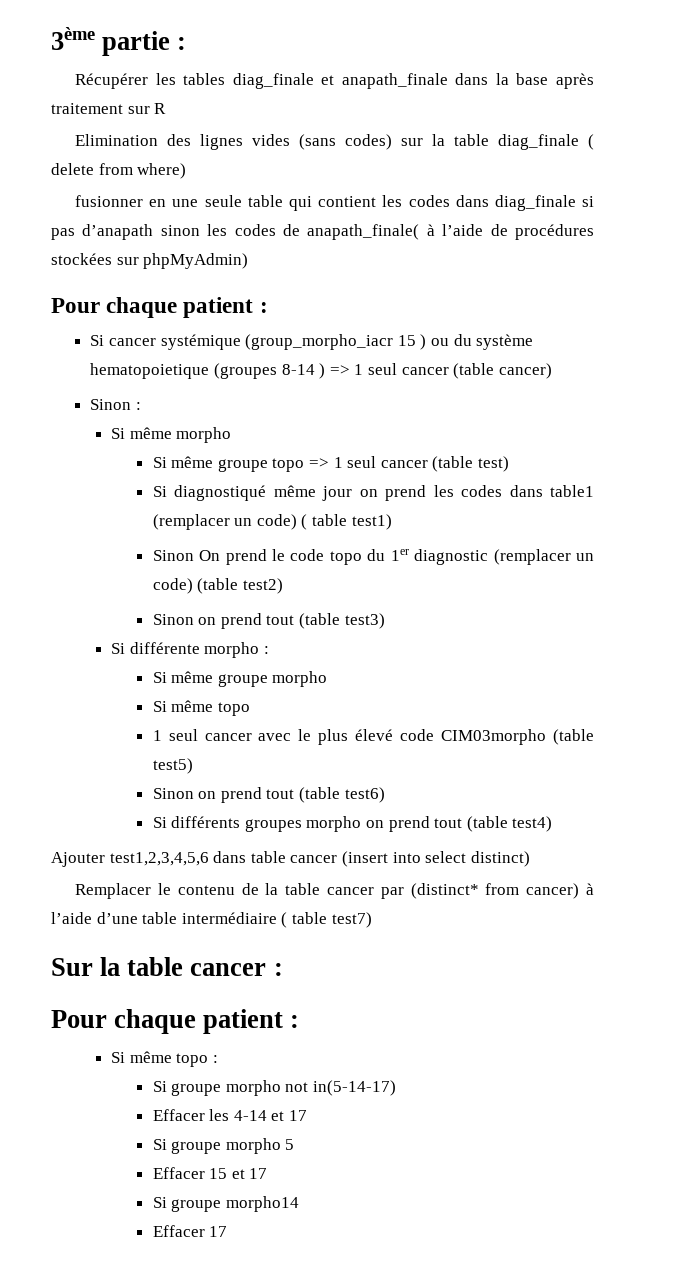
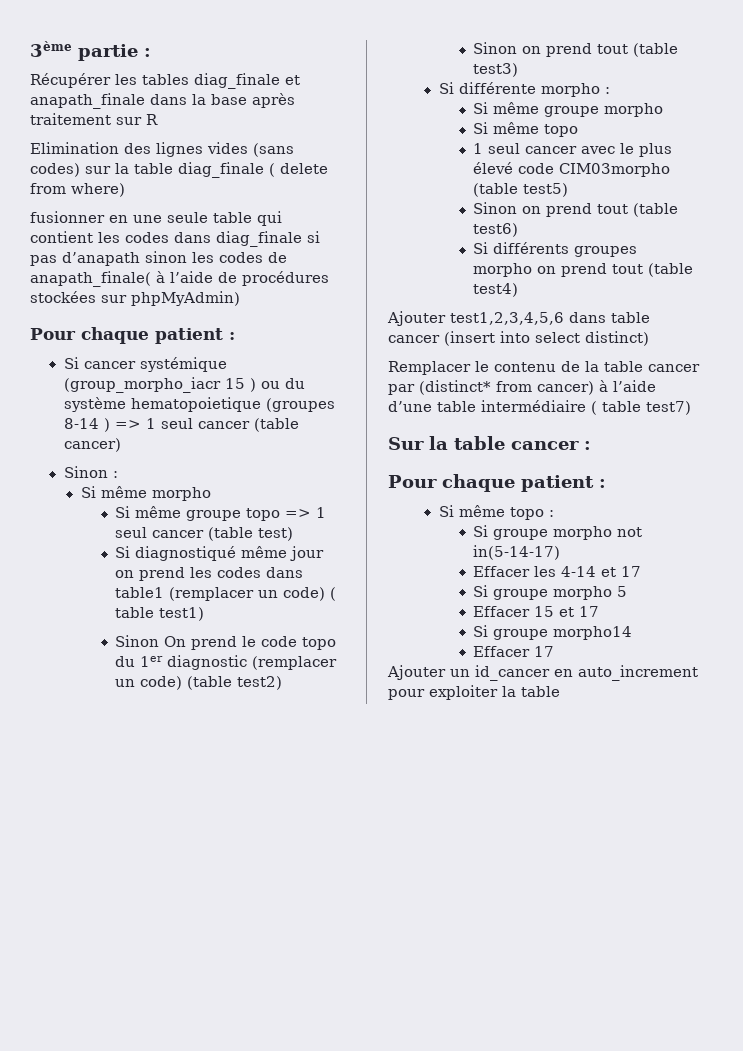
+ Ajouter un id_cancer en auto_increment pour exploiter la table

